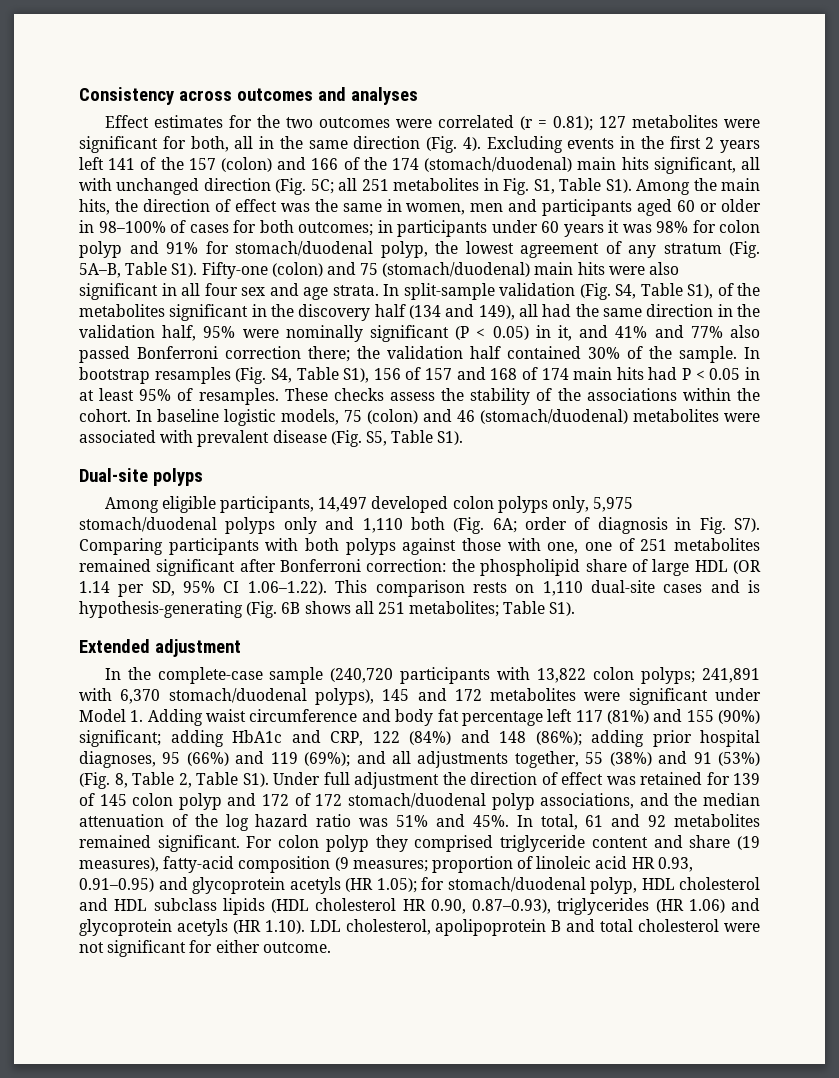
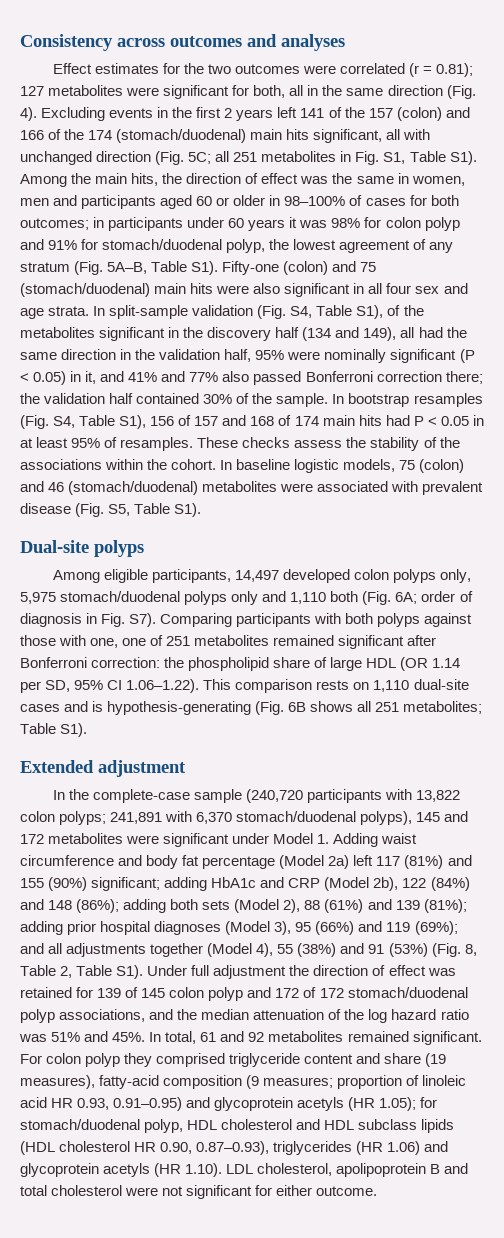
- 241,891 with 6,370 stomach/duodenal polyps), 145 and 172 metabolites were significant under Model 1. Adding waist circumference and body fat percentage left 117 (81%) and 155 (90%) significant;
+ 241,891 with 6,370 stomach/duodenal polyps), 145 and 172 metabolites were significant under Model 1. Adding waist circumference and body fat percentage (Model 2a) left 117 (81%) and 155 (90%) significant;
- adding HbA1c and CRP, 122 (84%) and 148 (86%);
+ adding HbA1c and CRP (Model 2b), 122 (84%) and 148 (86%);
- adding prior hospital diagnoses, 95 (66%) and 119 (69%);
+ adding both sets (Model 2), 88 (61%) and 139 (81%); adding prior hospital diagnoses (Model 3), 95 (66%) and 119 (69%);
- and all adjustments together, 55 (38%) and 91 (53%) (Fig. 8, Table 2, Table S1). Under full adjustment the direction of effect was retained for 139 of 145 colon polyp and 172 of 172 stomach/duodenal polyp associations, and the median attenuation of the log hazard ratio was 51% and 45%.
+ and all adjustments together (Model 4), 55 (38%) and 91 (53%) (Fig. 8, Table 2, Table S1). Under full adjustment the direction of effect was retained for 139 of 145 colon polyp and 172 of 172 stomach/duodenal polyp associations, and the median attenuation of the log hazard ratio was 51% and 45%.

